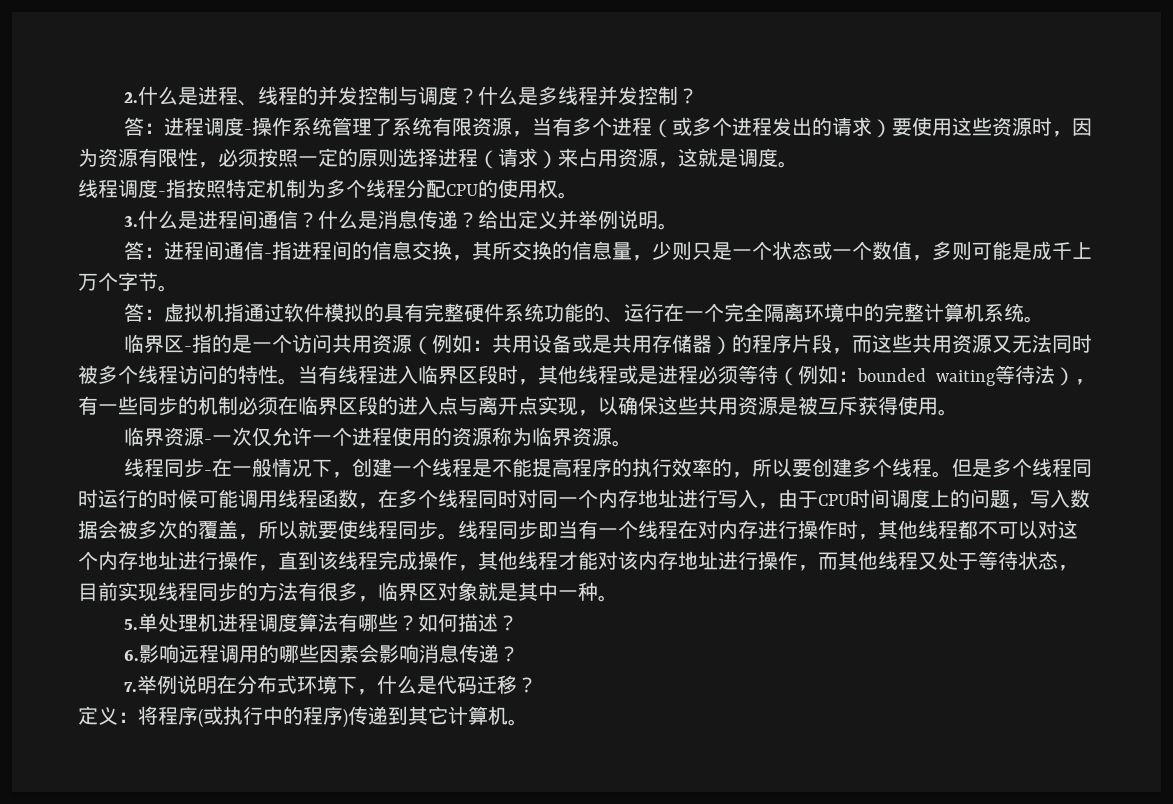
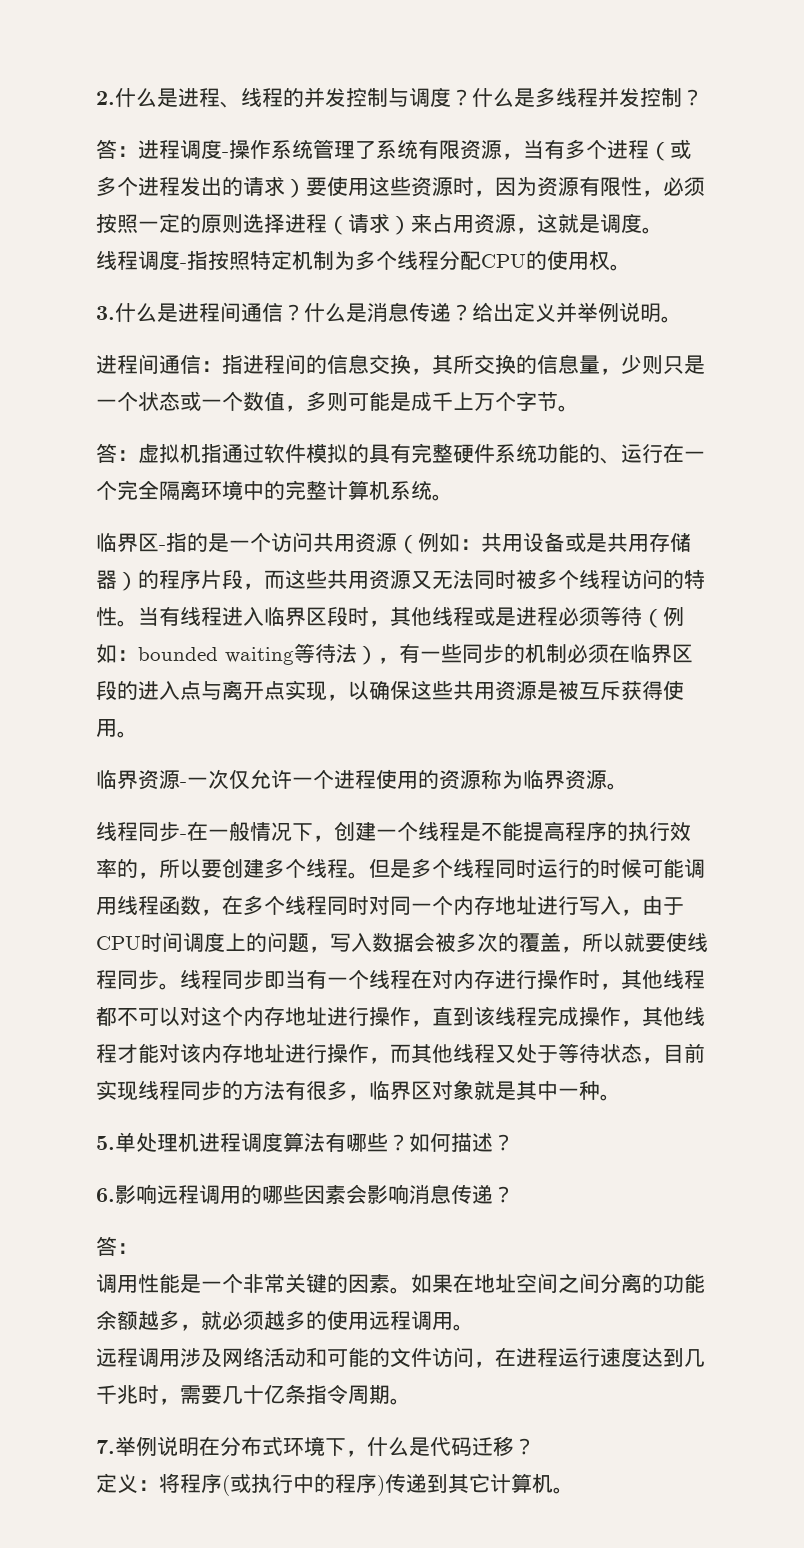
- 答：进程间通信-指进程间的信息交换，其所交换的信息量，少则只是一个状态或一个数值，多则可能是成千上万个字节。
+ 进程间通信：指进程间的信息交换，其所交换的信息量，少则只是一个状态或一个数值，多则可能是成千上万个字节。
  6.影响远程调用的哪些因素会影响消息传递？
+ 答：
+ 调用性能是一个非常关键的因素。如果在地址空间之间分离的功能余额越多，就必须越多的使用远程调用。
+ 远程调用涉及网络活动和可能的文件访问，在进程运行速度达到几千兆时，需要几十亿条指令周期。

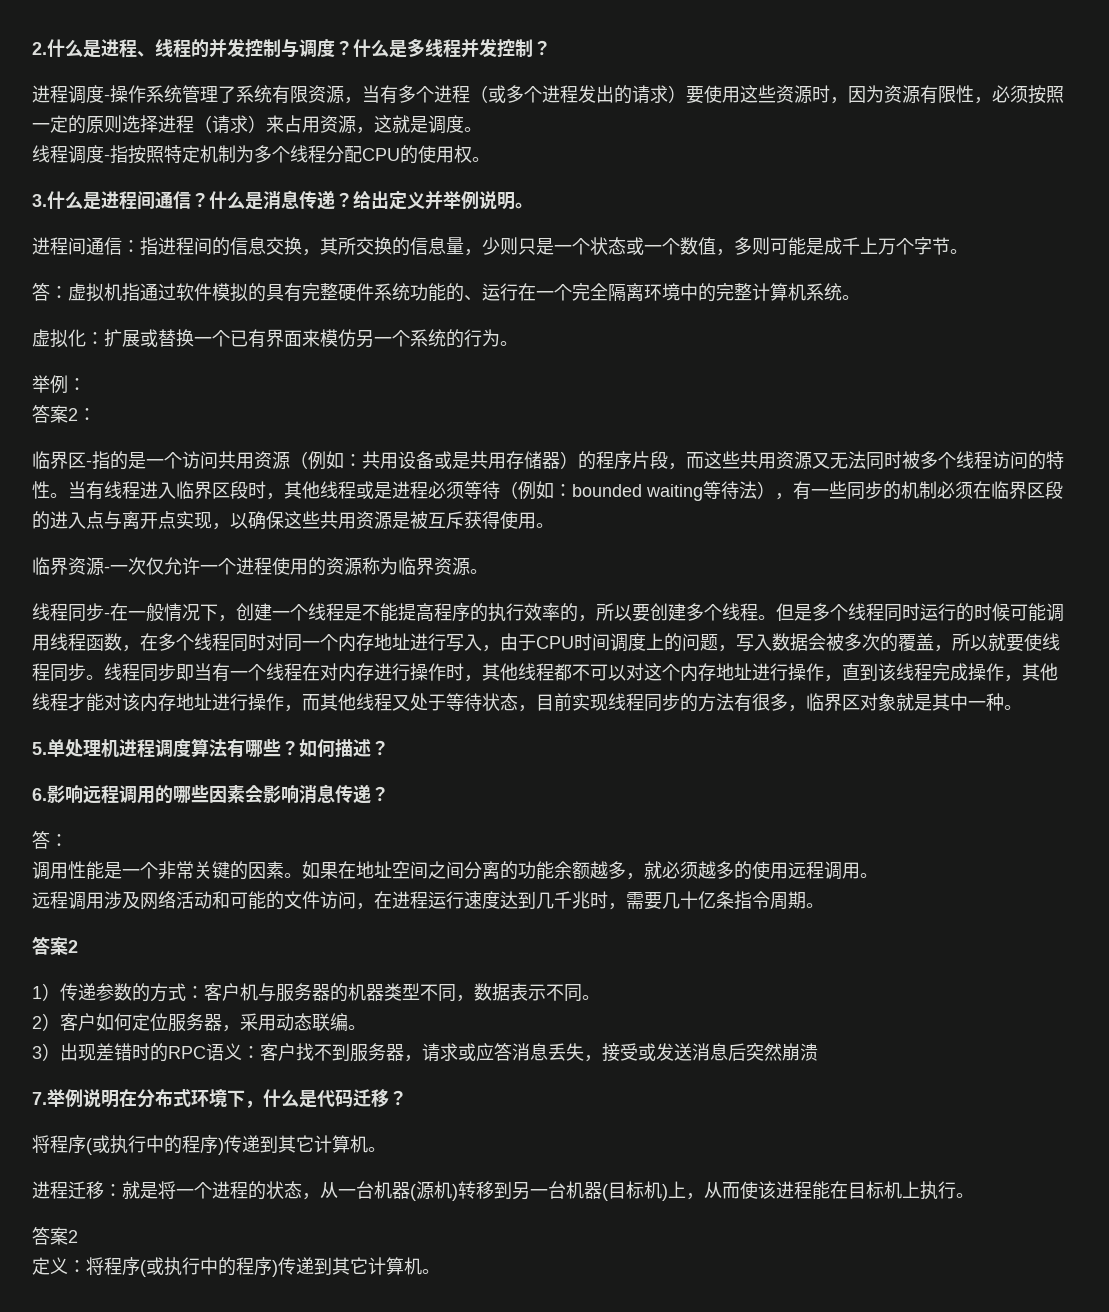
- 答：进程调度-操作系统管理了系统有限资源，当有多个进程（或多个进程发出的请求）要使用这些资源时，因为资源有限性，必须按照一定的原则选择进程（请求）来占用资源，这就是调度。
+ 进程调度-操作系统管理了系统有限资源，当有多个进程（或多个进程发出的请求）要使用这些资源时，因为资源有限性，必须按照一定的原则选择进程（请求）来占用资源，这就是调度。
+ 虚拟化：扩展或替换一个已有界面来模仿另一个系统的行为。
+ 举例：
+ 答案2：
  远程调用涉及网络活动和可能的文件访问，在进程运行速度达到几千兆时，需要几十亿条指令周期。
+ 答案2
+ 1）传递参数的方式：客户机与服务器的机器类型不同，数据表示不同。
+ 2）客户如何定位服务器，采用动态联编。
+ 3）出现差错时的RPC语义：客户找不到服务器，请求或应答消息丢失，接受或发送消息后突然崩溃
  7.举例说明在分布式环境下，什么是代码迁移？
+ 将程序(或执行中的程序)传递到其它计算机。
+ 进程迁移：就是将一个进程的状态，从一台机器(源机)转移到另一台机器(目标机)上，从而使该进程能在目标机上执行。
+ 答案2

